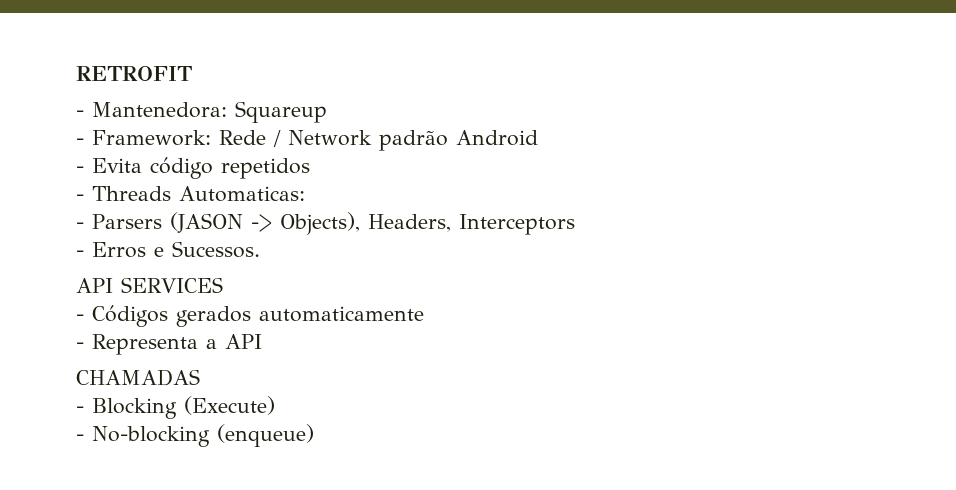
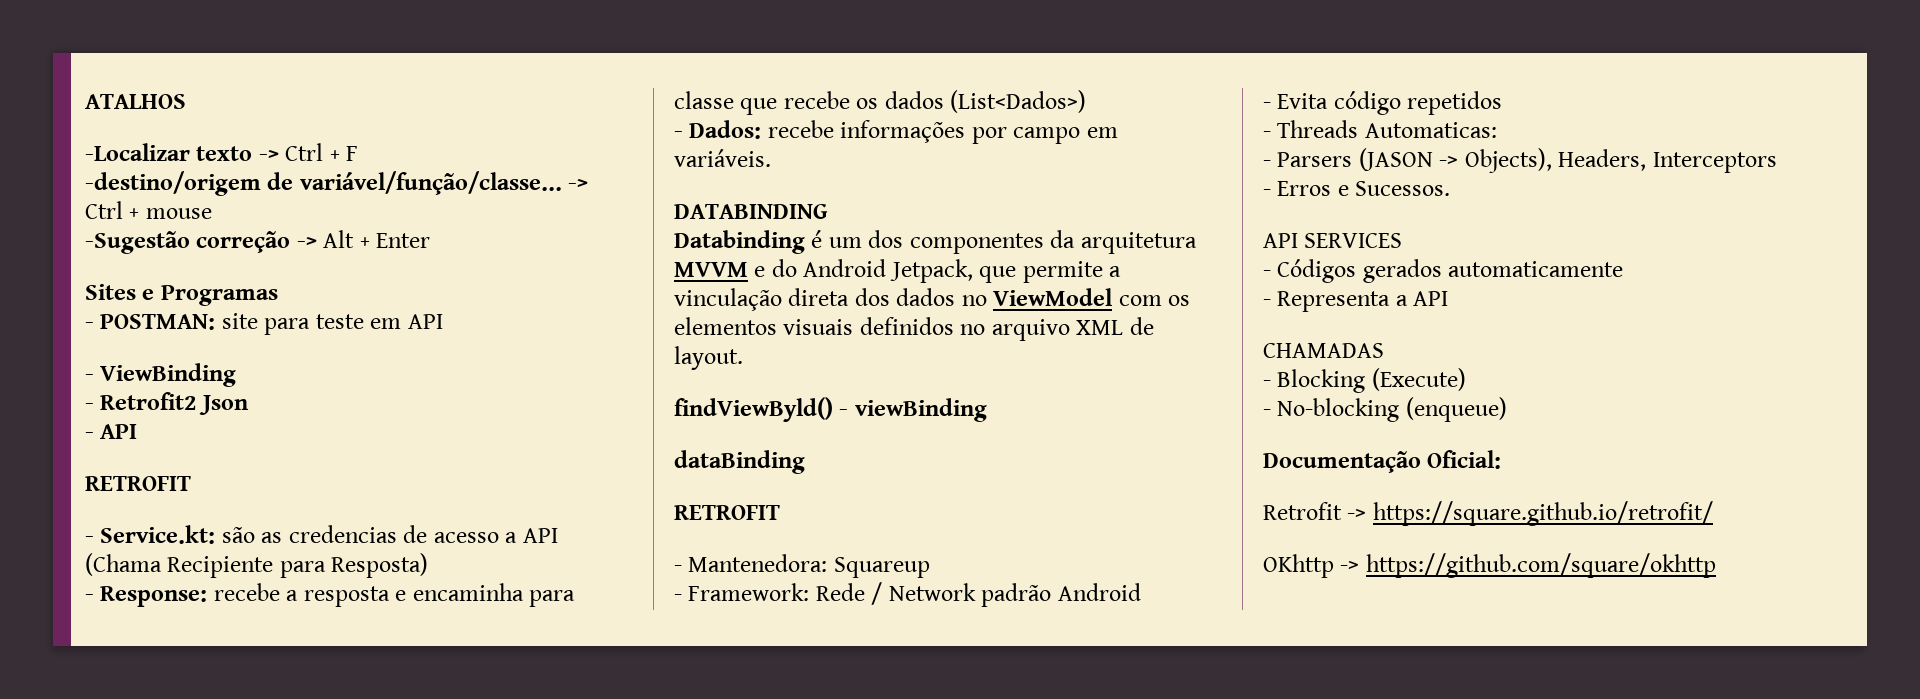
+ ATALHOS
+ -Localizar texto -> Ctrl + F
+ -destino/origem de variável/função/classe... -> Ctrl + mouse
+ -Sugestão correção -> Alt + Enter
+ Sites e Programas
+ - POSTMAN: site para teste em API
+ - ViewBinding
+ - Retrofit2 Json
+ - API
+ RETROFIT
+ - Service.kt: são as credencias de acesso a API (Chama Recipiente para Resposta)
+ - Response: recebe a resposta e encaminha para classe que recebe os dados (List<Dados>)
+ - Dados: recebe informações por campo em variáveis.
+ DATABINDING
+ Databinding é um dos componentes da arquitetura MVVM e do Android Jetpack, que permite a vinculação direta dos dados no ViewModel com os elementos visuais definidos no arquivo XML de layout.
+ findViewByld() - viewBinding
+ dataBinding
+ Documentação Oficial:
+ Retrofit -> https://square.github.io/retrofit/
+ OKhttp -> https://github.com/square/okhttp

